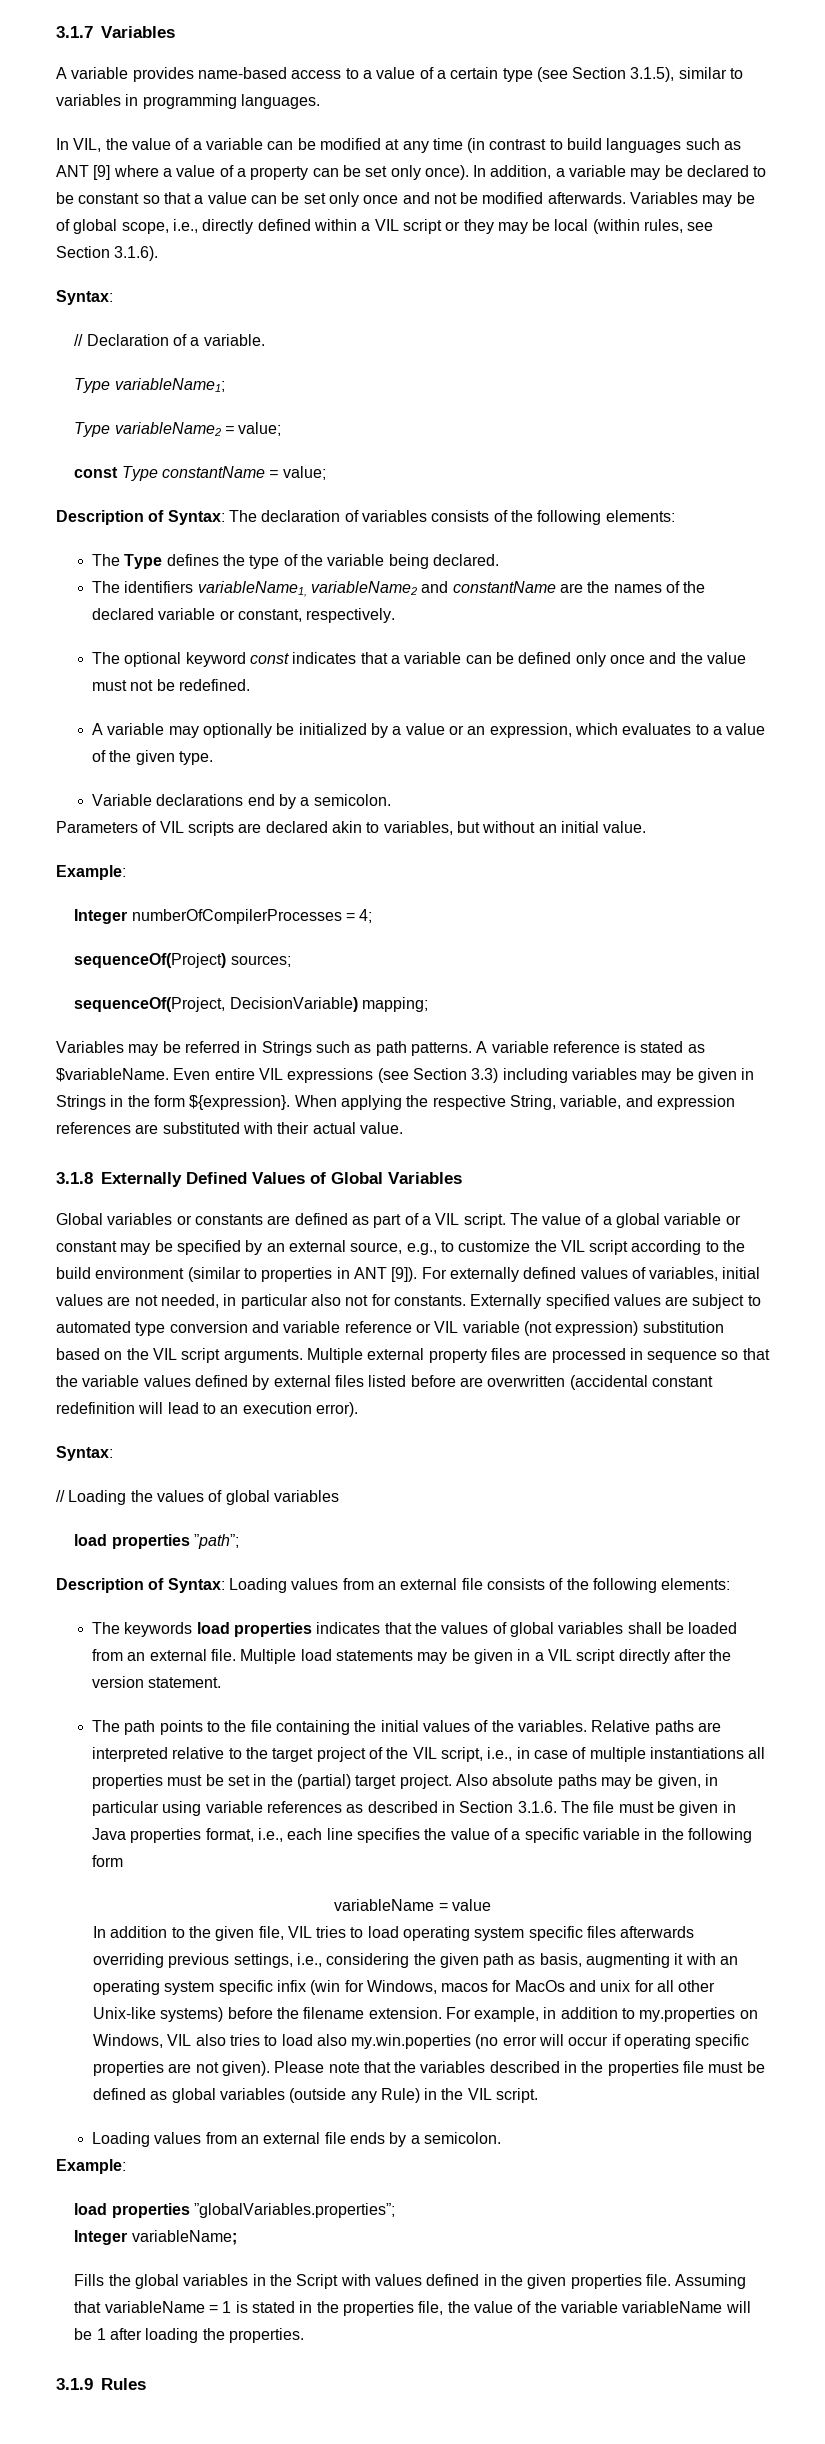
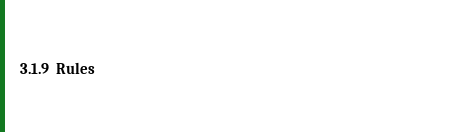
- 3.1.7 Variables
- A variable provides name-based access to a value of a certain type (see Section 3.1.5), similar to variables in programming languages.
- In VIL, the value of a variable can be modified at any time (in contrast to build languages such as ANT [9] where a value of a property can be set only once). In addition, a variable may be declared to be constant so that a value can be set only once and not be modified afterwards. Variables may be of global scope, i.e., directly defined within a VIL script or they may be local (within rules, see Section 3.1.6).
- Syntax:
- // Declaration of a variable.
- Type variableName1;
- Type variableName2 = value;
- const Type constantName = value;
- Description of Syntax: The declaration of variables consists of the following elements:
- The Type defines the type of the variable being declared.
- The identifiers variableName1, variableName2 and constantName are the names of the declared variable or constant, respectively.
- The optional keyword const indicates that a variable can be defined only once and the value must not be redefined.
- A variable may optionally be initialized by a value or an expression, which evaluates to a value of the given type.
- Variable declarations end by a semicolon.
- Parameters of VIL scripts are declared akin to variables, but without an initial value.
- Example:
- Integer numberOfCompilerProcesses = 4;
- sequenceOf(Project) sources;
- sequenceOf(Project, DecisionVariable) mapping;
- Variables may be referred in Strings such as path patterns. A variable reference is stated as $variableName. Even entire VIL expressions (see Section 3.3) including variables may be given in Strings in the form ${expression}. When applying the respective String, variable, and expression references are substituted with their actual value.
- 3.1.8 Externally Defined Values of Global Variables
- Global variables or constants are defined as part of a VIL script. The value of a global variable or constant may be specified by an external source, e.g., to customize the VIL script according to the build environment (similar to properties in ANT [9]). For externally defined values of variables, initial values are not needed, in particular also not for constants. Externally specified values are subject to automated type conversion and variable reference or VIL variable (not expression) substitution based on the VIL script arguments. Multiple external property files are processed in sequence so that the variable values defined by external files listed before are overwritten (accidental constant redefinition will lead to an execution error).
- Syntax:
- // Loading the values of global variables
- load properties ”path”;
- Description of Syntax: Loading values from an external file consists of the following elements:
- The keywords load properties indicates that the values of global variables shall be loaded from an external file. Multiple load statements may be given in a VIL script directly after the version statement.
- The path points to the file containing the initial values of the variables. Relative paths are interpreted relative to the target project of the VIL script, i.e., in case of multiple instantiations all properties must be set in the (partial) target project. Also absolute paths may be given, in particular using variable references as described in Section 3.1.6. The file must be given in Java properties format, i.e., each line specifies the value of a specific variable in the following form
- variableName = value
- In addition to the given file, VIL tries to load operating system specific files afterwards overriding previous settings, i.e., considering the given path as basis, augmenting it with an operating system specific infix (win for Windows, macos for MacOs and unix for all other Unix-like systems) before the filename extension. For example, in addition to my.properties on Windows, VIL also tries to load also my.win.poperties (no error will occur if operating specific properties are not given). Please note that the variables described in the properties file must be defined as global variables (outside any Rule) in the VIL script.
- Loading values from an external file ends by a semicolon.
- Example:
- load properties ”globalVariables.properties”;
- Integer variableName;
- Fills the global variables in the Script with values defined in the given properties file. Assuming that variableName = 1 is stated in the properties file, the value of the variable variableName will be 1 after loading the properties.

